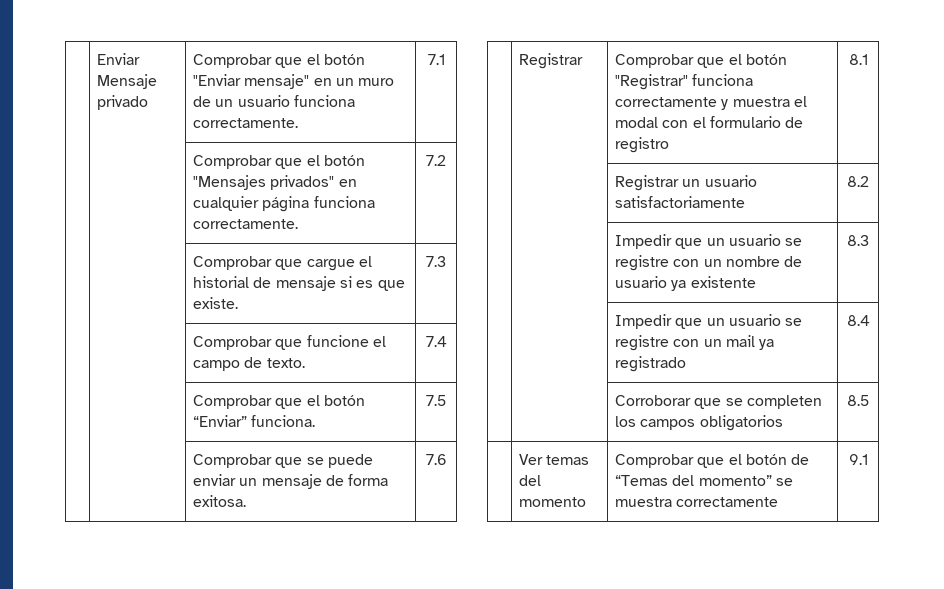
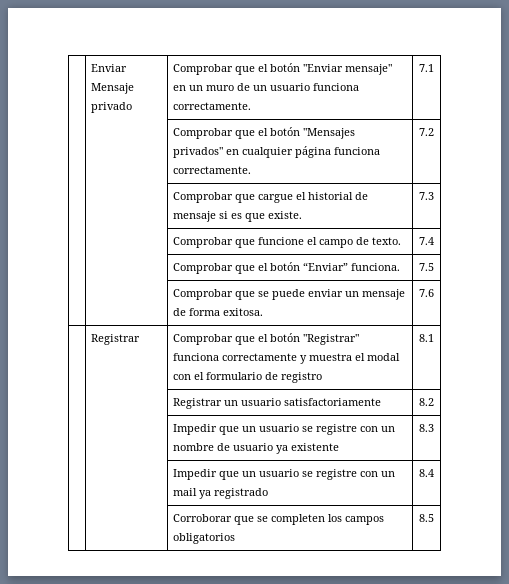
- | Ver temas del momento | Comprobar que el botón de “Temas del momento” se muestra correctamente | 9.1

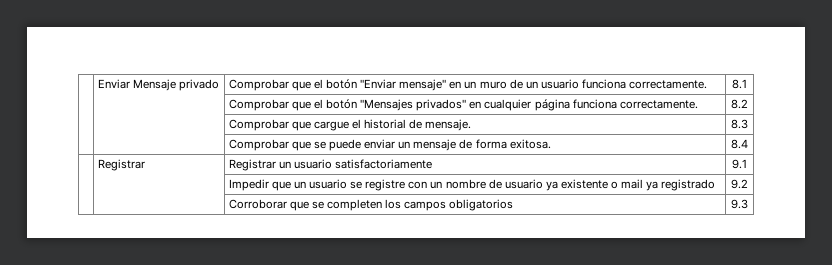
- | Enviar Mensaje privado | Comprobar que el botón "Enviar mensaje" en un muro de un usuario funciona correctamente. | 7.1
+ | Enviar Mensaje privado | Comprobar que el botón "Enviar mensaje" en un muro de un usuario funciona correctamente. | 8.1
- | | Comprobar que el botón "Mensajes privados" en cualquier página funciona correctamente. | 7.2
+ | | Comprobar que el botón "Mensajes privados" en cualquier página funciona correctamente. | 8.2
- | | Comprobar que cargue el historial de mensaje si es que existe. | 7.3
- | | Comprobar que funcione el campo de texto. | 7.4
- | | Comprobar que el botón “Enviar” funciona. | 7.5
+ | | Comprobar que cargue el historial de mensaje. | 8.3
- | | Comprobar que se puede enviar un mensaje de forma exitosa. | 7.6
- | Registrar | Comprobar que el botón "Registrar" funciona correctamente y muestra el modal con el formulario de registro | 8.1
- | | Registrar un usuario satisfactoriamente | 8.2
+ | | Comprobar que se puede enviar un mensaje de forma exitosa. | 8.4
+ | Registrar | Registrar un usuario satisfactoriamente | 9.1
- | | Impedir que un usuario se registre con un nombre de usuario ya existente | 8.3
- | | Impedir que un usuario se registre con un mail ya registrado | 8.4
+ | | Impedir que un usuario se registre con un nombre de usuario ya existente o mail ya registrado | 9.2
- | | Corroborar que se completen los campos obligatorios | 8.5
+ | | Corroborar que se completen los campos obligatorios | 9.3

